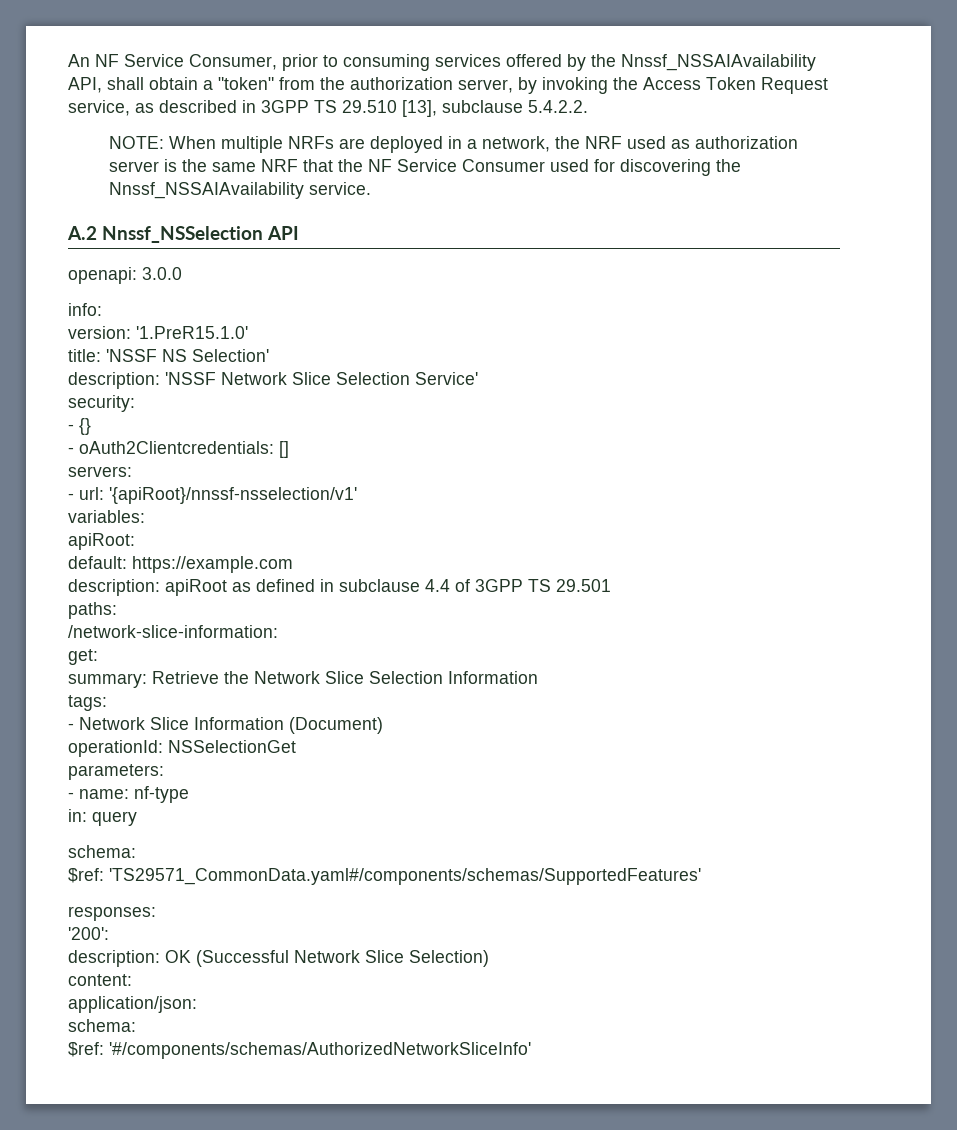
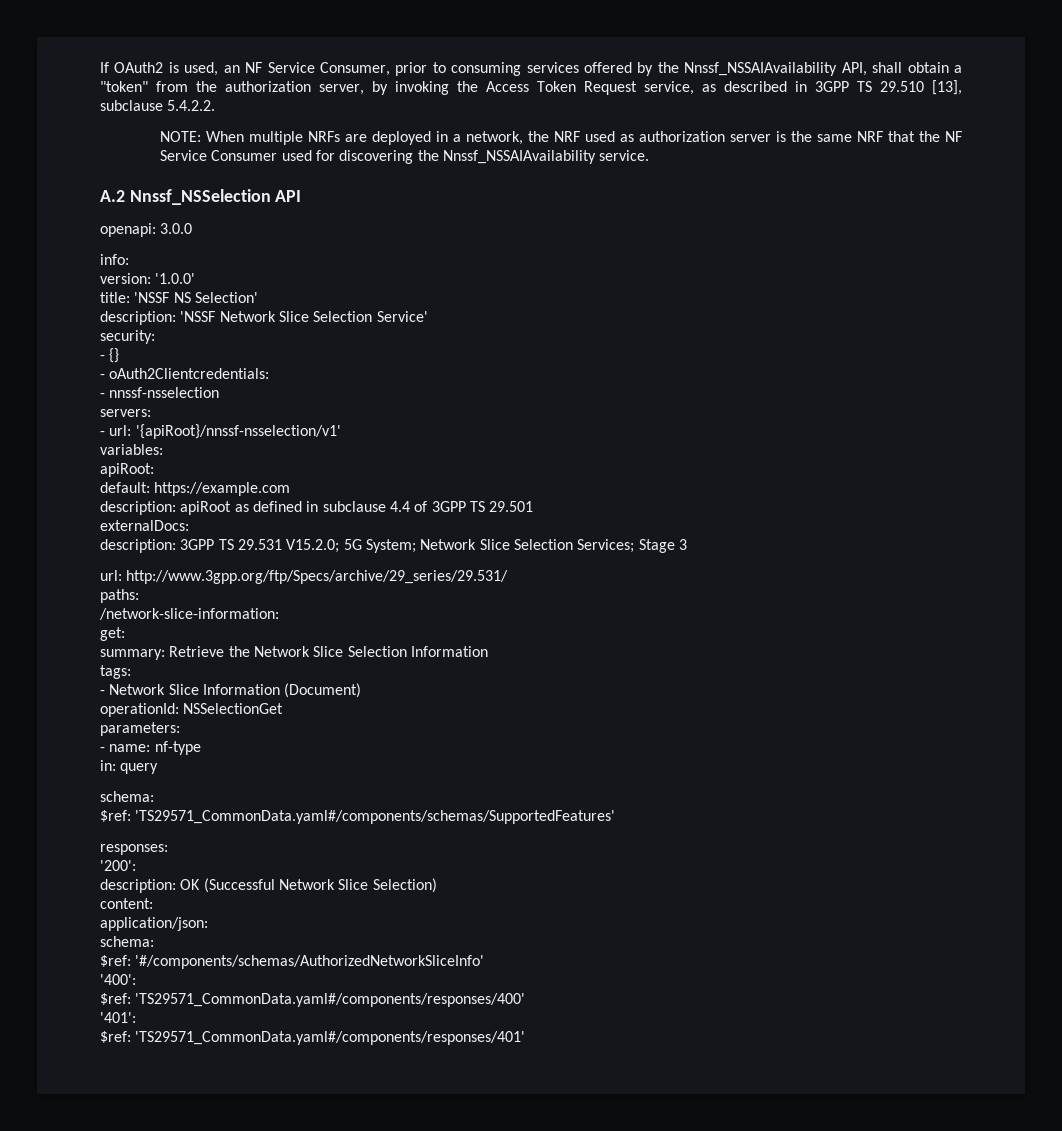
- An NF Service Consumer, prior to consuming services offered by the Nnssf_NSSAIAvailability API, shall obtain a "token" from the authorization server, by invoking the Access Token Request service, as described in 3GPP TS 29.510 [13], subclause 5.4.2.2.
+ If OAuth2 is used, an NF Service Consumer, prior to consuming services offered by the Nnssf_NSSAIAvailability API, shall obtain a "token" from the authorization server, by invoking the Access Token Request service, as described in 3GPP TS 29.510 [13], subclause 5.4.2.2.
- version: '1.PreR15.1.0'
+ version: '1.0.0'
- - oAuth2Clientcredentials: []
+ - oAuth2Clientcredentials:
+ - nnssf-nsselection
+ externalDocs:
+ description: 3GPP TS 29.531 V15.2.0; 5G System; Network Slice Selection Services; Stage 3
+ url: http://www.3gpp.org/ftp/Specs/archive/29_series/29.531/
+ '400':
+ $ref: 'TS29571_CommonData.yaml#/components/responses/400'
+ '401':
+ $ref: 'TS29571_CommonData.yaml#/components/responses/401'

